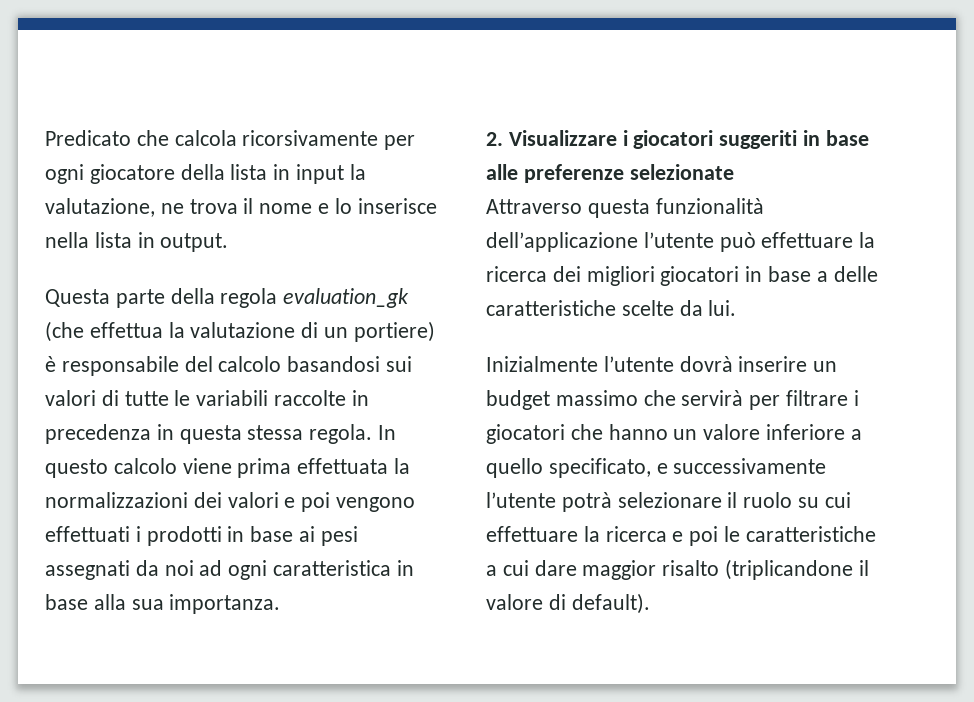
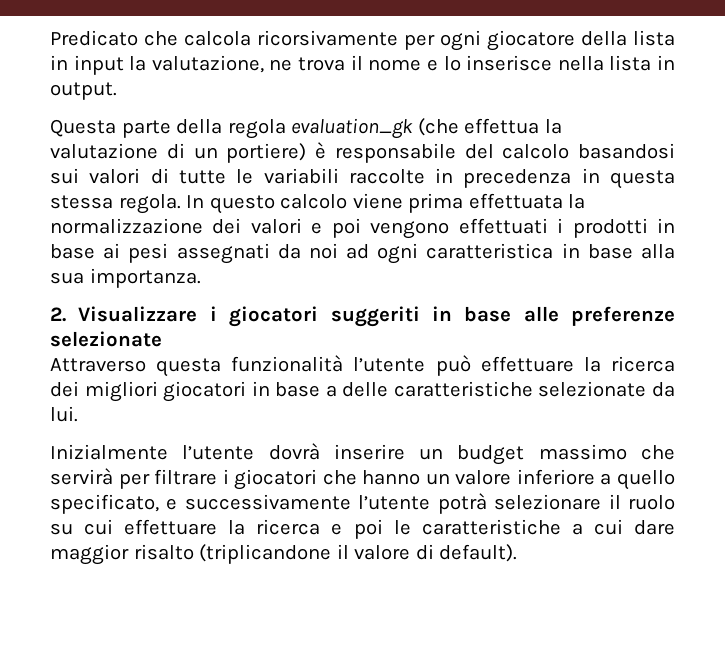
- In questo calcolo viene prima effettuata la normalizzazioni dei valori e poi vengono effettuati i prodotti in base ai pesi assegnati da noi ad ogni caratteristica in base alla sua importanza.
+ In questo calcolo viene prima effettuata la normalizzazione dei valori e poi vengono effettuati i prodotti in base ai pesi assegnati da noi ad ogni caratteristica in base alla sua importanza.
- Attraverso questa funzionalità dell’applicazione l’utente può effettuare la ricerca dei migliori giocatori in base a delle caratteristiche scelte da lui.
+ Attraverso questa funzionalità l’utente può effettuare la ricerca dei migliori giocatori in base a delle caratteristiche selezionate da lui.

